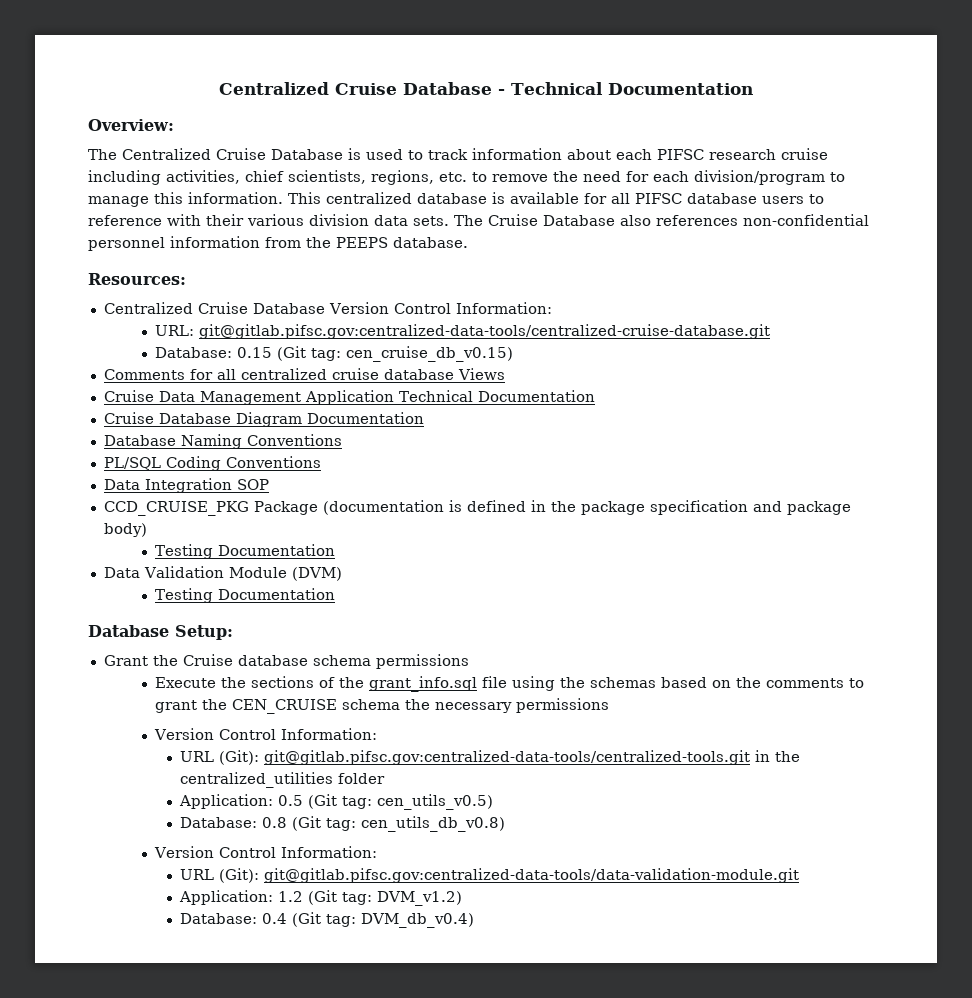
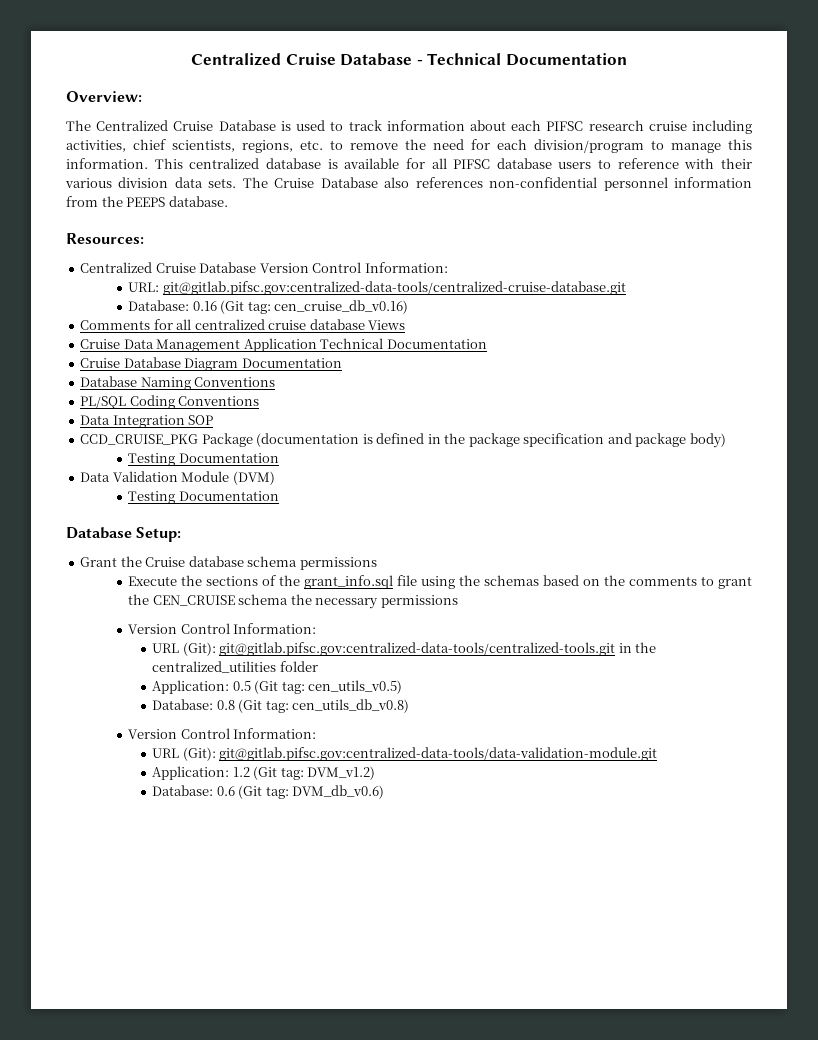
- Database: 0.15 (Git tag: cen_cruise_db_v0.15)
+ Database: 0.16 (Git tag: cen_cruise_db_v0.16)
- Database: 0.4 (Git tag: DVM_db_v0.4)
+ Database: 0.6 (Git tag: DVM_db_v0.6)

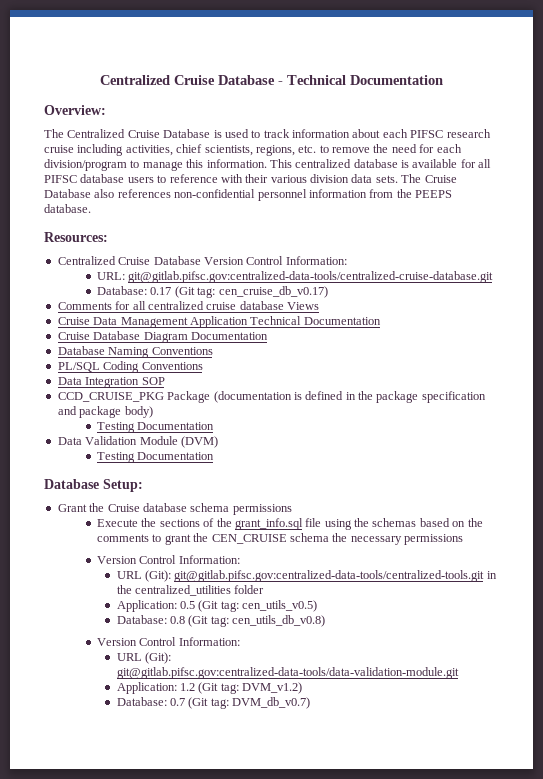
- Database: 0.16 (Git tag: cen_cruise_db_v0.16)
+ Database: 0.17 (Git tag: cen_cruise_db_v0.17)
- Database: 0.6 (Git tag: DVM_db_v0.6)
+ Database: 0.7 (Git tag: DVM_db_v0.7)

